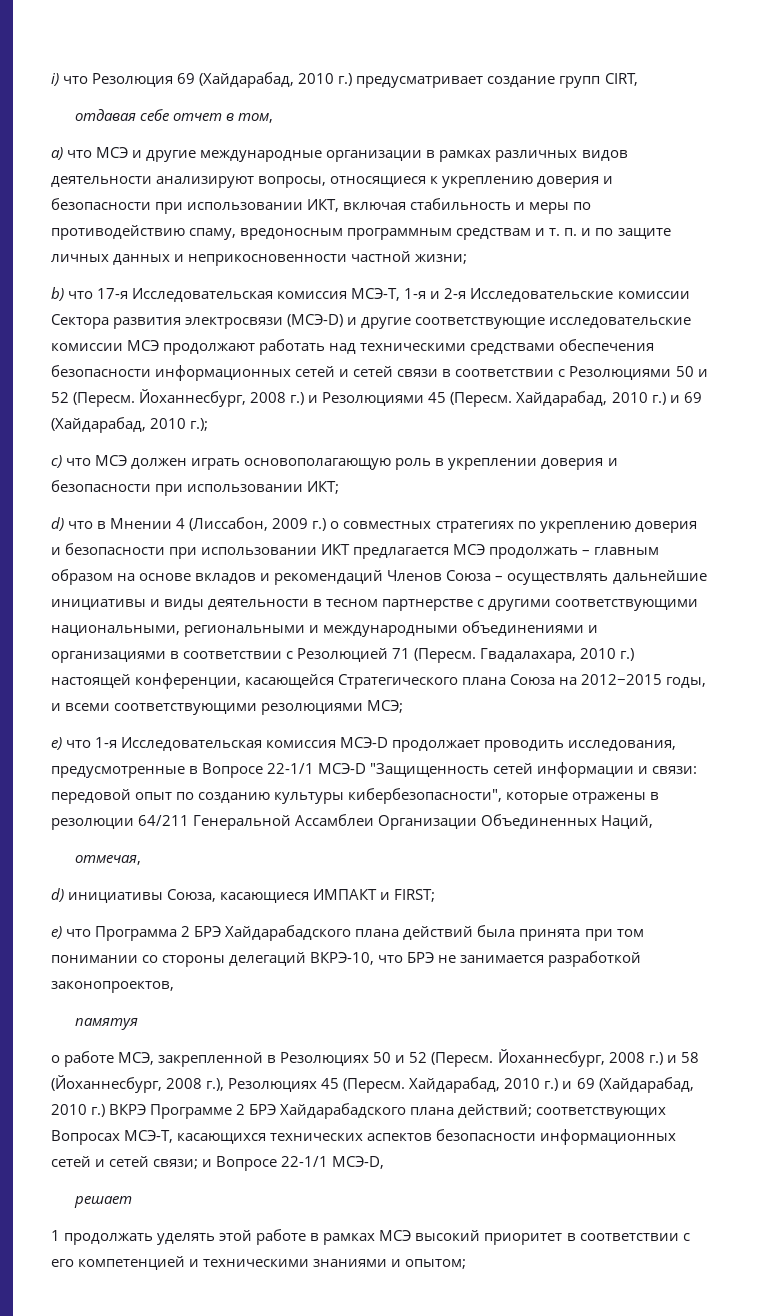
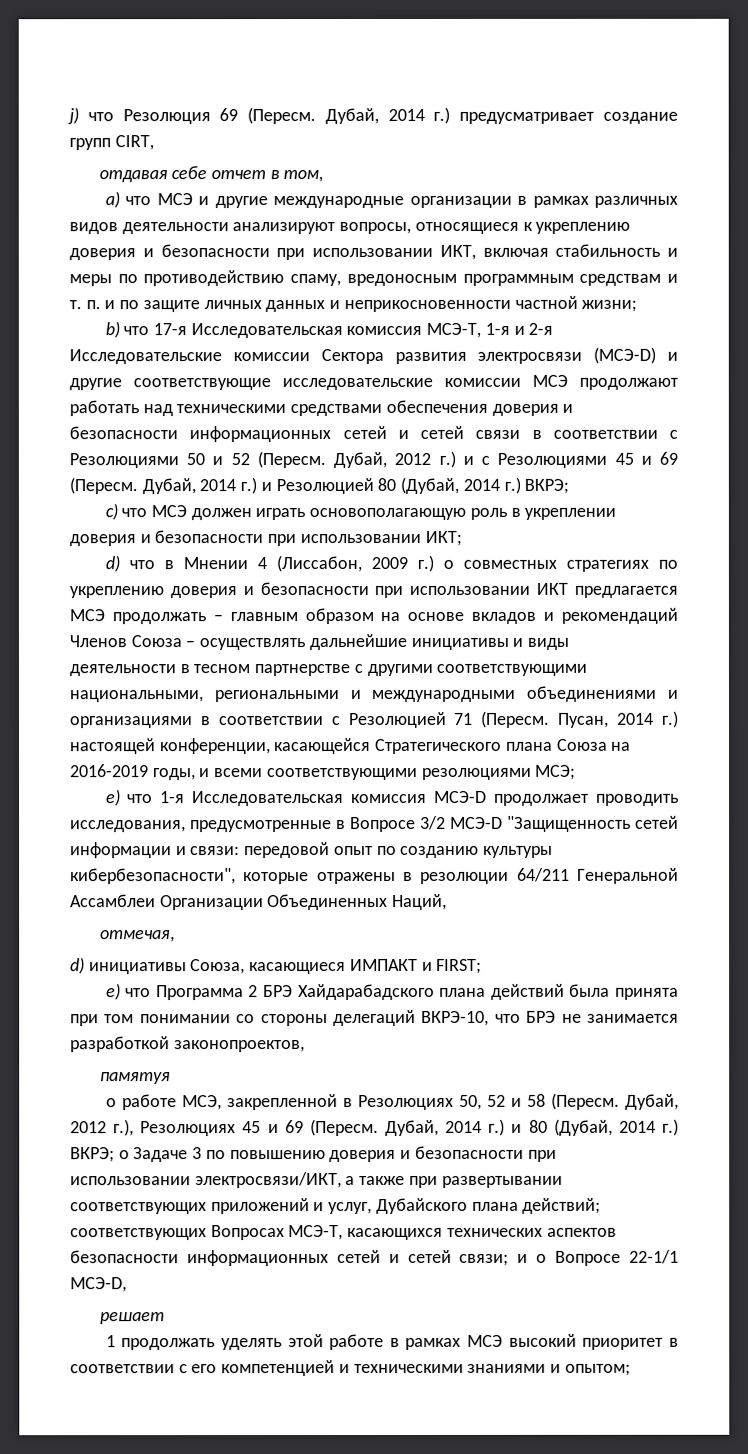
- i) что Резолюция 69 (Хайдарабад, 2010 г.) предусматривает создание групп CIRT,
+ j) что Резолюция 69 (Пересм. Дубай, 2014 г.) предусматривает создание групп CIRT,
- b) что 17-я Исследовательская комиссия МСЭ-Т, 1-я и 2-я Исследовательские комиссии Сектора развития электросвязи (МСЭ-D) и другие соответствующие исследовательские комиссии МСЭ продолжают работать над техническими средствами обеспечения безопасности информационных сетей и сетей связи в соответствии с Резолюциями 50 и 52 (Пересм.
+ b) что 17-я Исследовательская комиссия МСЭ-Т, 1-я и 2-я Исследовательские комиссии Сектора развития электросвязи (МСЭ-D) и другие соответствующие исследовательские комиссии МСЭ продолжают работать над техническими средствами обеспечения доверия и безопасности информационных сетей и сетей связи в соответствии с Резолюциями 50 и 52 (Пересм.
- Йоханнесбург, 2008 г.) и Резолюциями 45 (Пересм. Хайдарабад, 2010 г.) и 69 (Хайдарабад, 2010 г.);
+ Дубай, 2012 г.) и с Резолюциями 45 и 69 (Пересм. Дубай, 2014 г.) и Резолюцией 80 (Дубай, 2014 г.) ВКРЭ;
- Гвадалахара, 2010 г.) настоящей конференции, касающейся Стратегического плана Союза на 2012−2015 годы, и всеми соответствующими резолюциями МСЭ;
+ Пусан, 2014 г.) настоящей конференции, касающейся Стратегического плана Союза на 2016-2019 годы, и всеми соответствующими резолюциями МСЭ;
- e) что 1-я Исследовательская комиссия МСЭ-D продолжает проводить исследования, предусмотренные в Вопросе 22-1/1 МСЭ-D "Защищенность сетей информации и связи: передовой опыт по созданию культуры кибербезопасности", которые отражены в резолюции 64/211 Генеральной Ассамблеи Организации Объединенных Наций,
+ e) что 1-я Исследовательская комиссия МСЭ-D продолжает проводить исследования, предусмотренные в Вопросе 3/2 МСЭ-D "Защищенность сетей информации и связи: передовой опыт по созданию культуры кибербезопасности", которые отражены в резолюции 64/211 Генеральной Ассамблеи Организации Объединенных Наций,
- о работе МСЭ, закрепленной в Резолюциях 50 и 52 (Пересм. Йоханнесбург, 2008 г.) и 58 (Йоханнесбург, 2008 г.), Резолюциях 45 (Пересм. Хайдарабад, 2010 г.) и 69 (Хайдарабад, 2010 г.) ВКРЭ Программе 2 БРЭ Хайдарабадского плана действий; соответствующих Вопросах МСЭ-Т, касающихся технических аспектов безопасности информационных сетей и сетей связи; и Вопросе 22-1/1 МСЭ-D,
+ о работе МСЭ, закрепленной в Резолюциях 50, 52 и 58 (Пересм. Дубай, 2012 г.), Резолюциях 45 и 69 (Пересм. Дубай, 2014 г.) и 80 (Дубай, 2014 г.) ВКРЭ; о Задаче 3 по повышению доверия и безопасности при использовании электросвязи/ИКТ, а также при развертывании соответствующих приложений и услуг, Дубайского плана действий; соответствующих Вопросах МСЭ-Т, касающихся технических аспектов безопасности информационных сетей и сетей связи; и о Вопросе 22-1/1 МСЭ-D,

